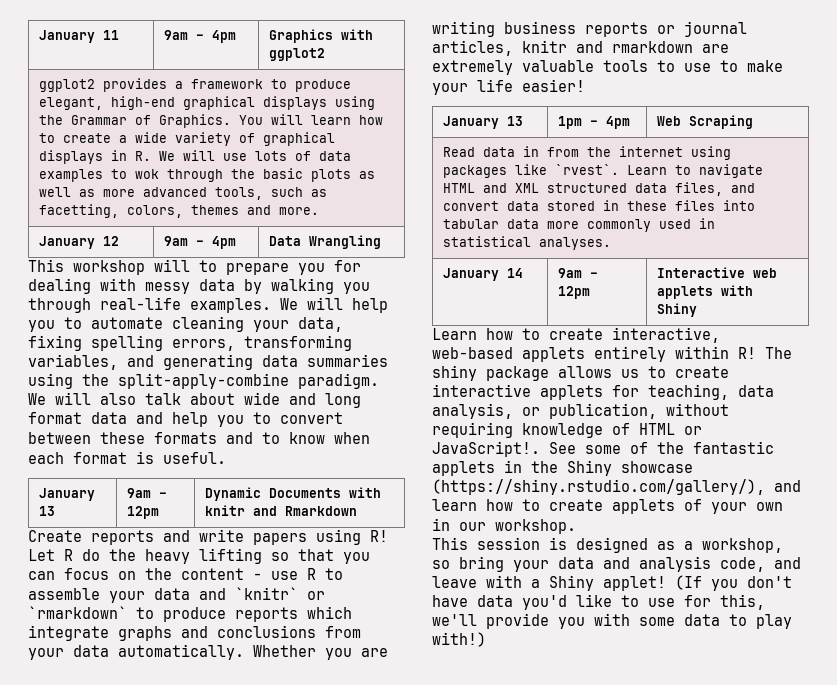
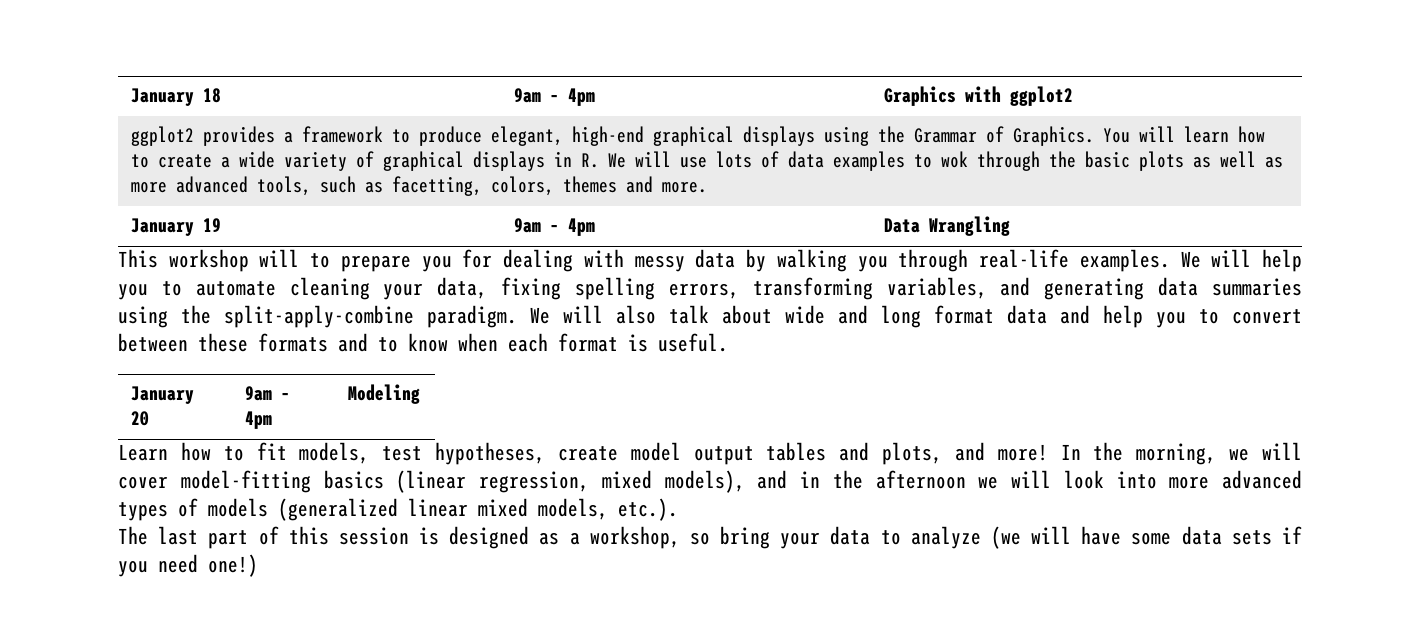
- January 11 | 9am – 4pm | Graphics with ggplot2
+ January 18 | 9am – 4pm | Graphics with ggplot2
- January 12 | 9am – 4pm | Data Wrangling
+ January 19 | 9am – 4pm | Data Wrangling
- January 13 | 9am – 12pm | Dynamic Documents with knitr and Rmarkdown
- Create reports and write papers using R! Let R do the heavy lifting so that you can focus on the content - use R to assemble your data and `knitr` or `rmarkdown` to produce reports which integrate graphs and conclusions from your data automatically. Whether you are writing business reports or journal articles, knitr and rmarkdown are extremely valuable tools to use to make your life easier!
- January 13 | 1pm – 4pm | Web Scraping
- Read data in from the internet using packages like `rvest`. Learn to navigate HTML and XML structured data files, and convert data stored in these files into tabular data more commonly used in statistical analyses.
- January 14 | 9am – 12pm | Interactive web applets with Shiny
- Learn how to create interactive, web-based applets entirely within R! The shiny package allows us to create interactive applets for teaching, data analysis, or publication, without requiring knowledge of HTML or JavaScript!. See some of the fantastic applets in the Shiny showcase (https://shiny.rstudio.com/gallery/), and learn how to create applets of your own in our workshop.
- This session is designed as a workshop, so bring your data and analysis code, and leave with a Shiny applet! (If you don't have data you'd like to use for this, we'll provide you with some data to play with!)
+ January 20 | 9am – 4pm | Modeling
+ Learn how to fit models, test hypotheses, create model output tables and plots, and more! In the morning, we will cover model-fitting basics (linear regression, mixed models), and in the afternoon we will look into more advanced types of models (generalized linear mixed models, etc.).
+ The last part of this session is designed as a workshop, so bring your data to analyze (we will have some data sets if you need one!)

